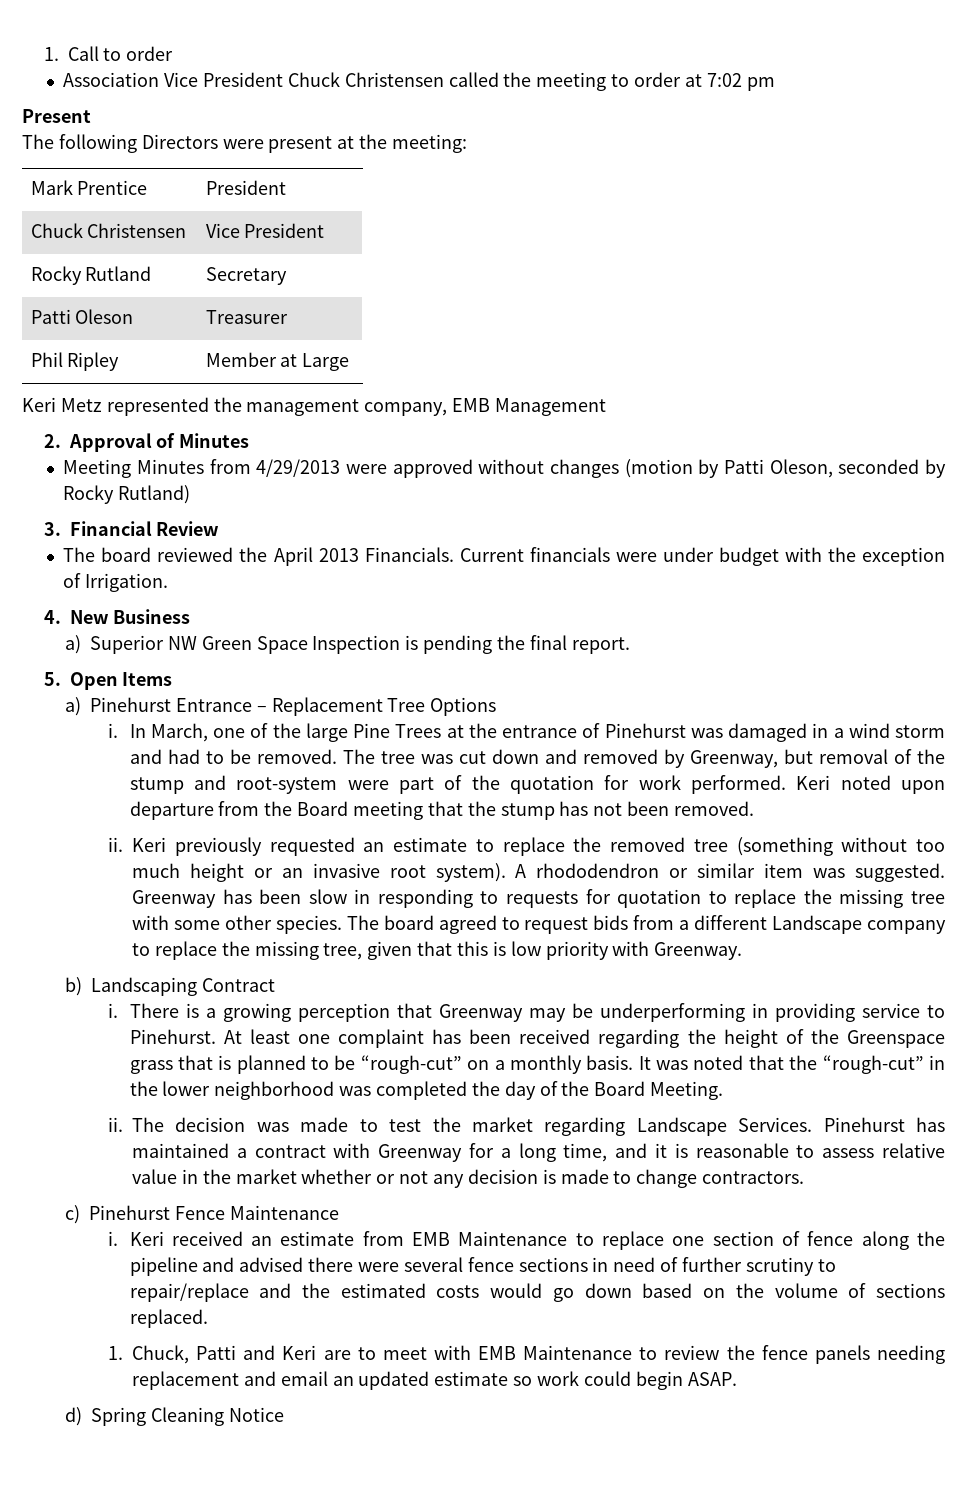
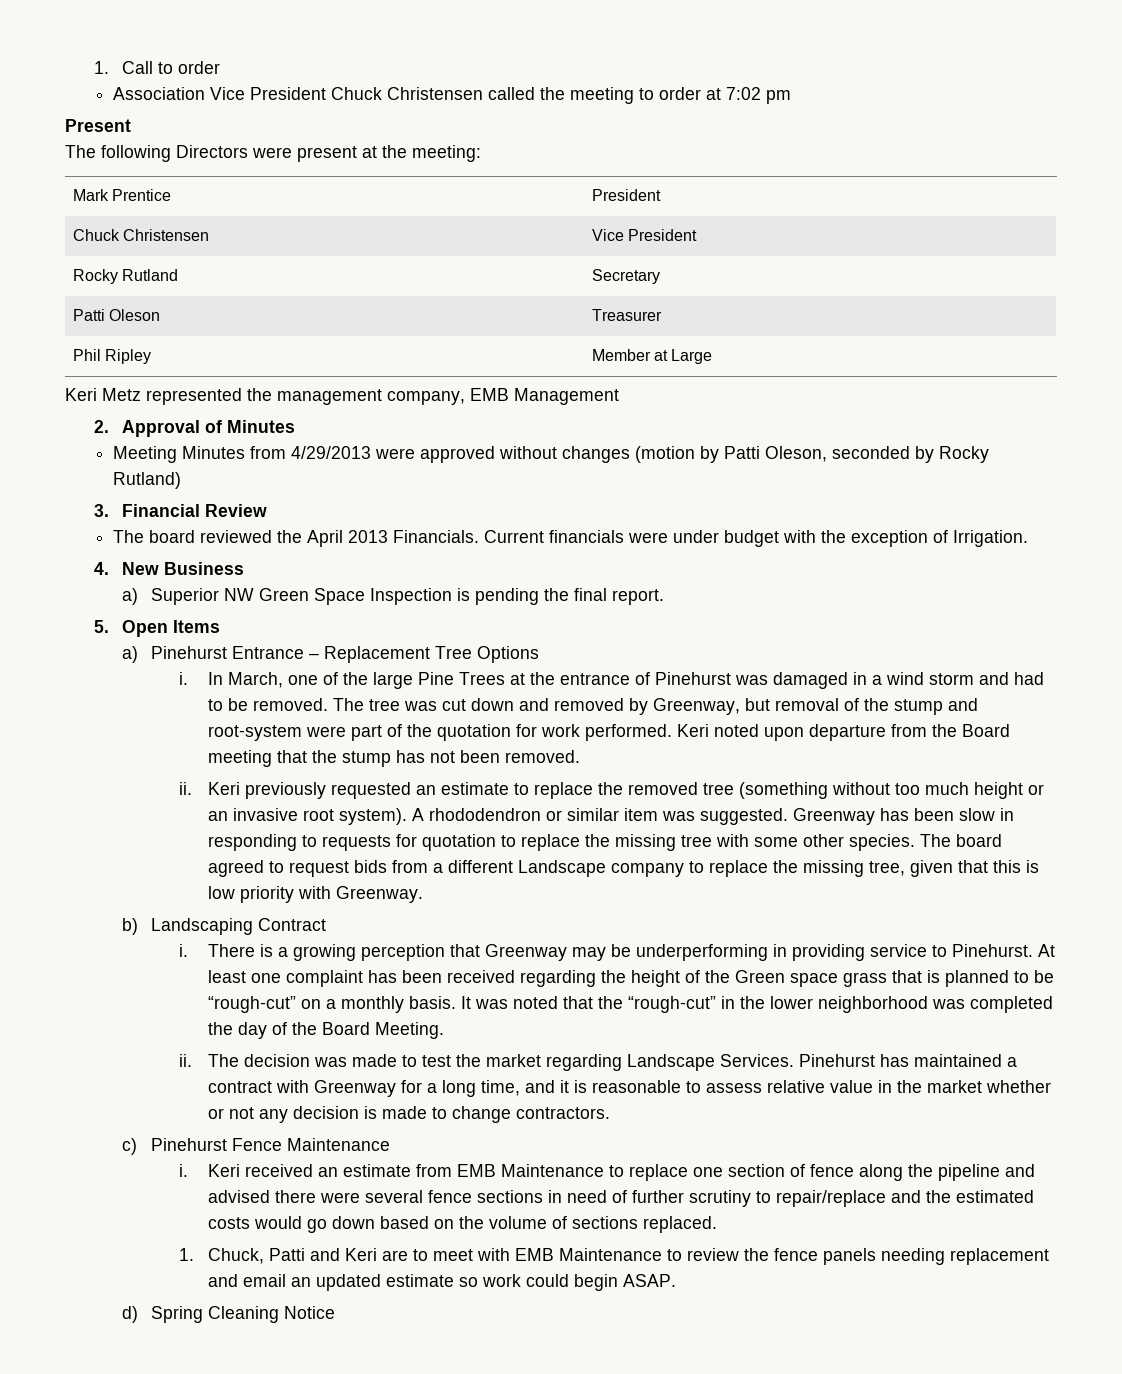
- At least one complaint has been received regarding the height of the Greenspace grass that is planned to be “rough-cut” on a monthly basis.
+ At least one complaint has been received regarding the height of the Green space grass that is planned to be “rough-cut” on a monthly basis.

